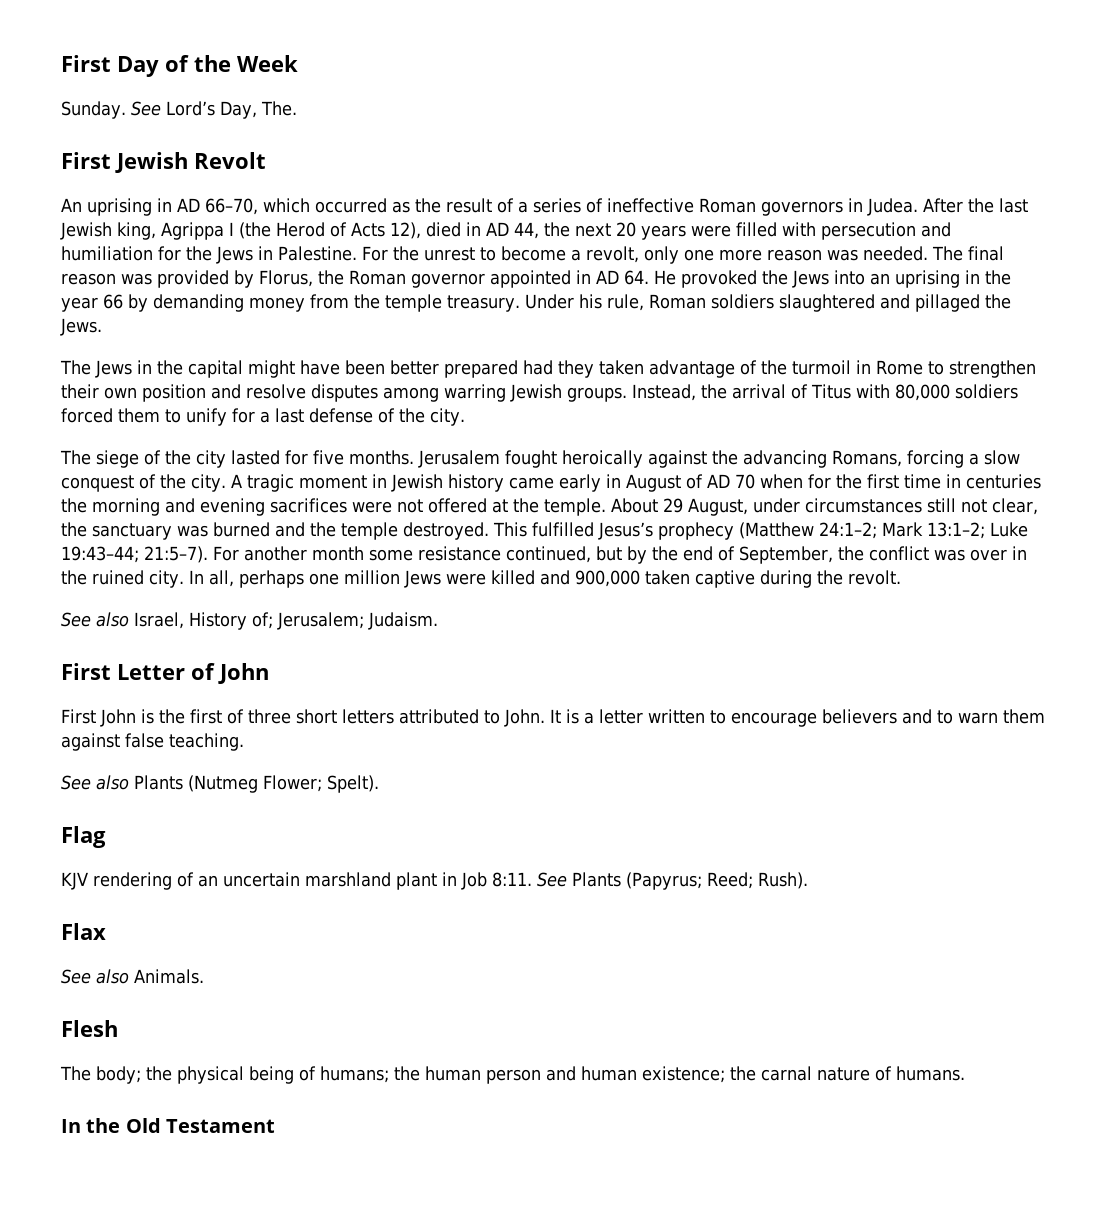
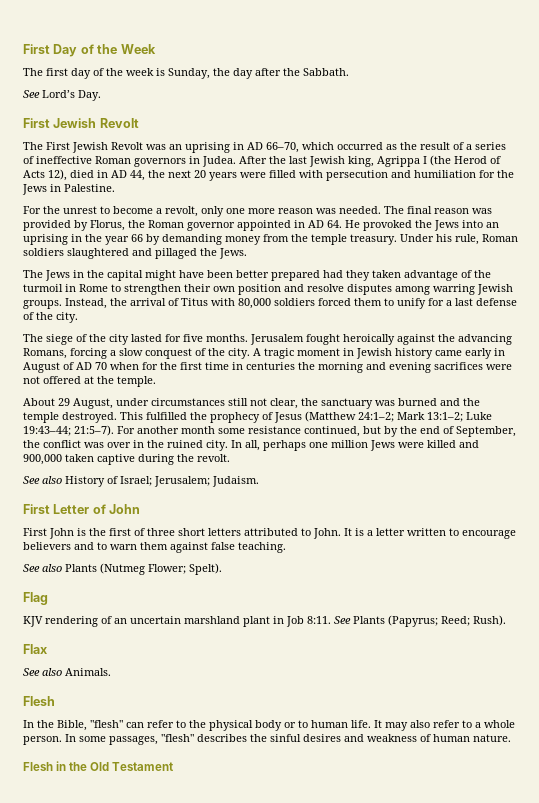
- Sunday. See Lord’s Day, The.
+ The first day of the week is Sunday, the day after the Sabbath.
+ See Lord’s Day.
  First Jewish Revolt
- An uprising in AD 66–70, which occurred as the result of a series of ineffective Roman governors in Judea.
+ The First Jewish Revolt was an uprising in AD 66–70, which occurred as the result of a series of ineffective Roman governors in Judea.
- After the last Jewish king, Agrippa I (the Herod of Acts 12), died in AD 44, the next 20 years were filled with persecution and humiliation for the Jews in Palestine. For the unrest to become a revolt, only one more reason was needed.
+ After the last Jewish king, Agrippa I (the Herod of Acts 12), died in AD 44, the next 20 years were filled with persecution and humiliation for the Jews in Palestine.
+ For the unrest to become a revolt, only one more reason was needed.
- A tragic moment in Jewish history came early in August of AD 70 when for the first time in centuries the morning and evening sacrifices were not offered at the temple. About 29 August, under circumstances still not clear, the sanctuary was burned and the temple destroyed.
+ A tragic moment in Jewish history came early in August of AD 70 when for the first time in centuries the morning and evening sacrifices were not offered at the temple.
+ About 29 August, under circumstances still not clear, the sanctuary was burned and the temple destroyed.
- This fulfilled Jesus’s prophecy (Matthew 24:1–2; Mark 13:1–2; Luke 19:43–44; 21:5–7).
+ This fulfilled the prophecy of Jesus (Matthew 24:1–2; Mark 13:1–2; Luke 19:43–44; 21:5–7).
- See also Israel, History of; Jerusalem; Judaism.
+ See also History of Israel; Jerusalem; Judaism.
- The body; the physical being of humans; the human person and human existence; the carnal nature of humans.
- In the Old Testament
+ In the Bible, "flesh" can refer to the physical body or to human life. It may also refer to a whole person. In some passages, "flesh" describes the sinful desires and weakness of human nature.
+ Flesh in the Old Testament

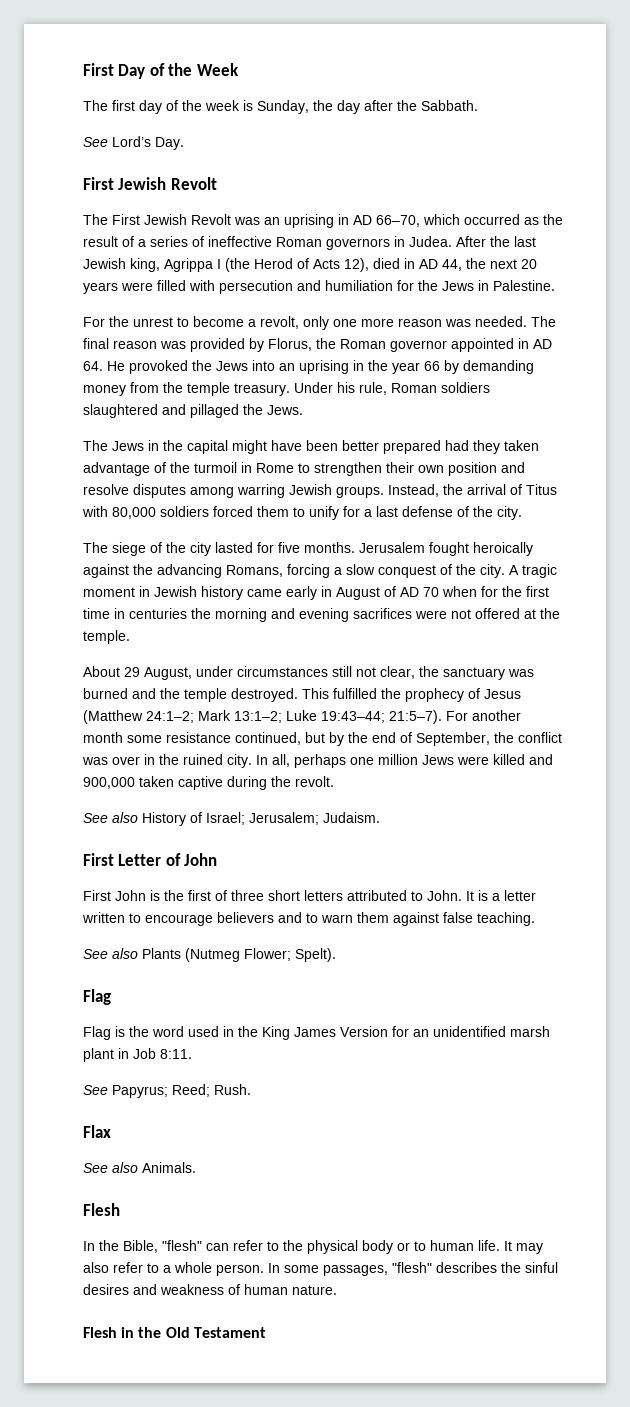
- KJV rendering of an uncertain marshland plant in Job 8:11. See Plants (Papyrus; Reed; Rush).
+ Flag is the word used in the King James Version for an unidentified marsh plant in Job 8:11.
+ See Papyrus; Reed; Rush.

